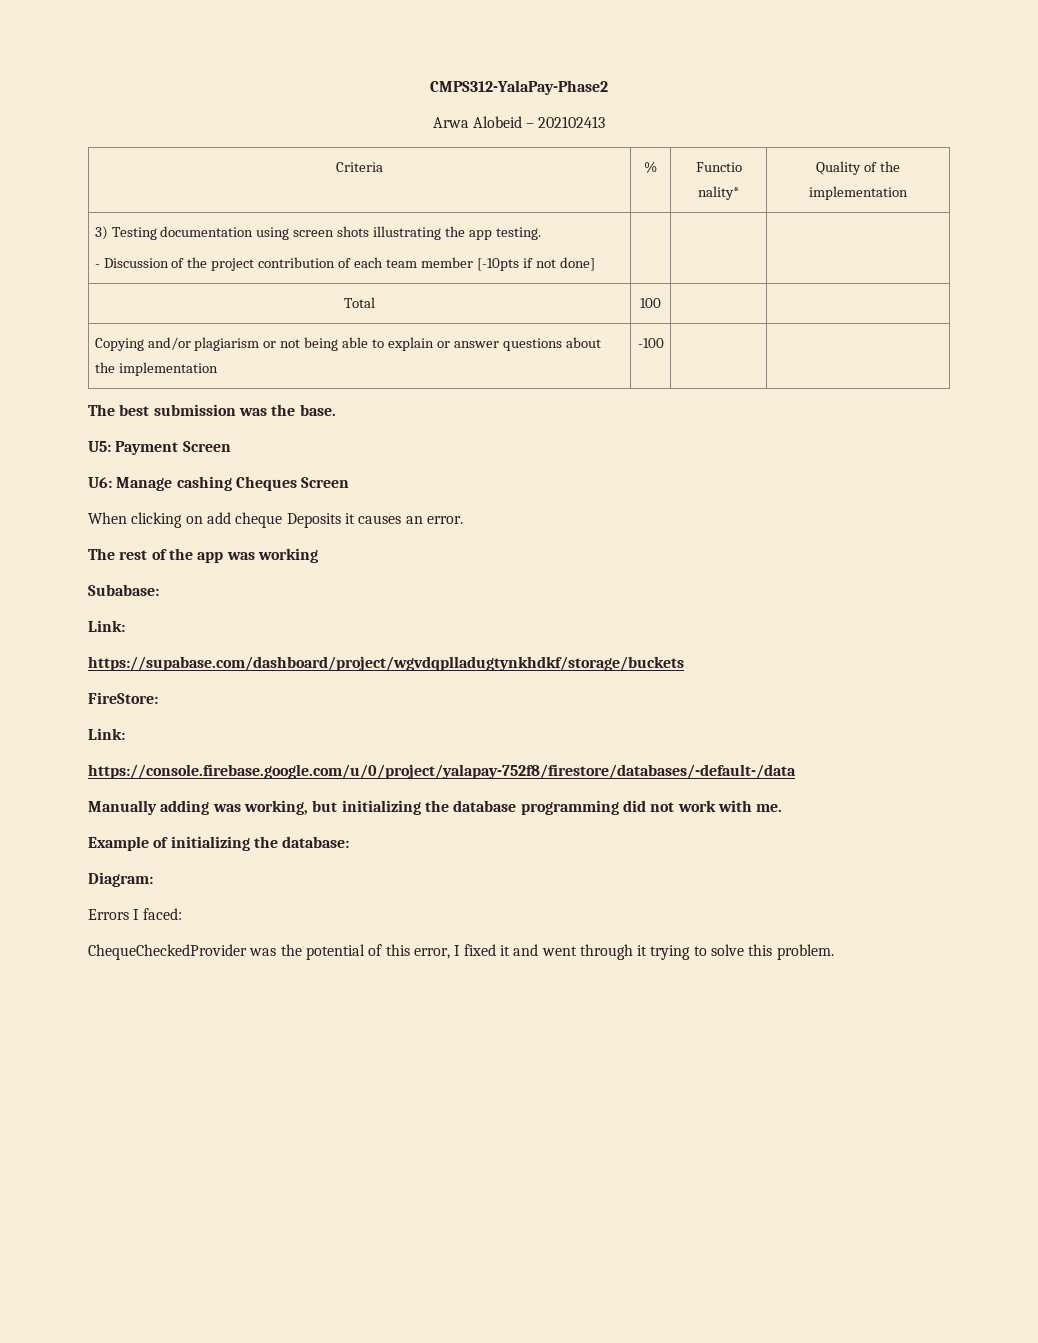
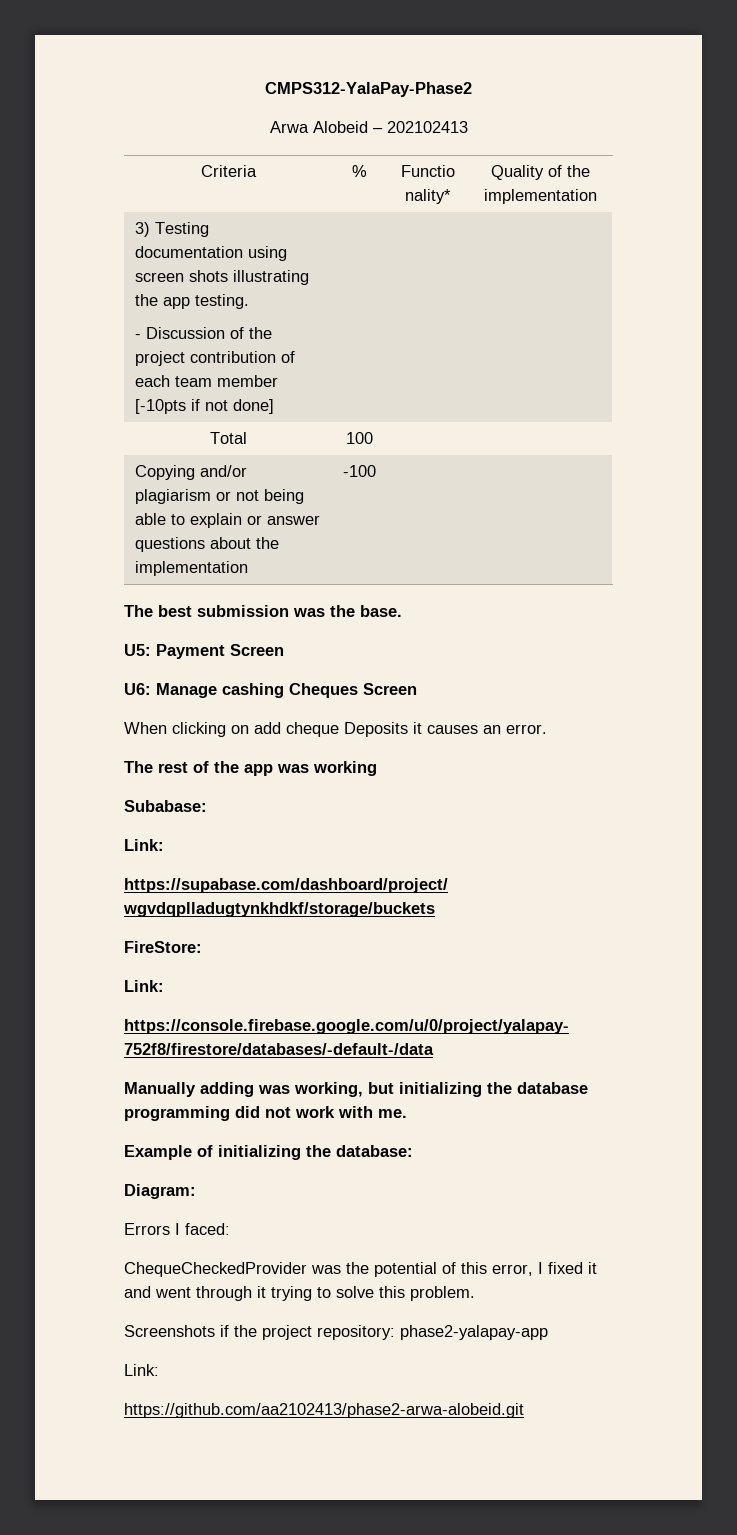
+ Screenshots if the project repository: phase2-yalapay-app
+ Link:
+ https://github.com/aa2102413/phase2-arwa-alobeid.git

